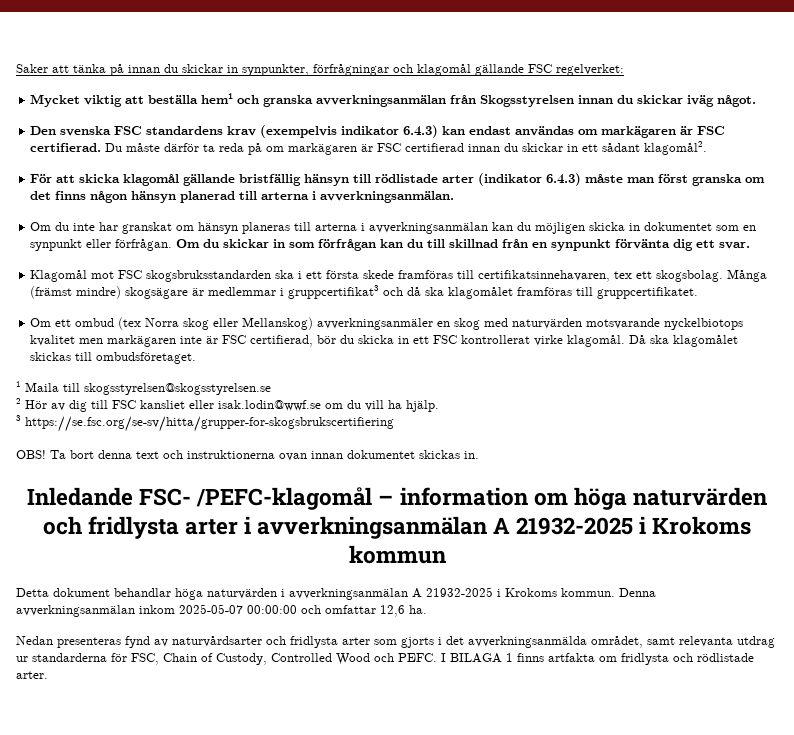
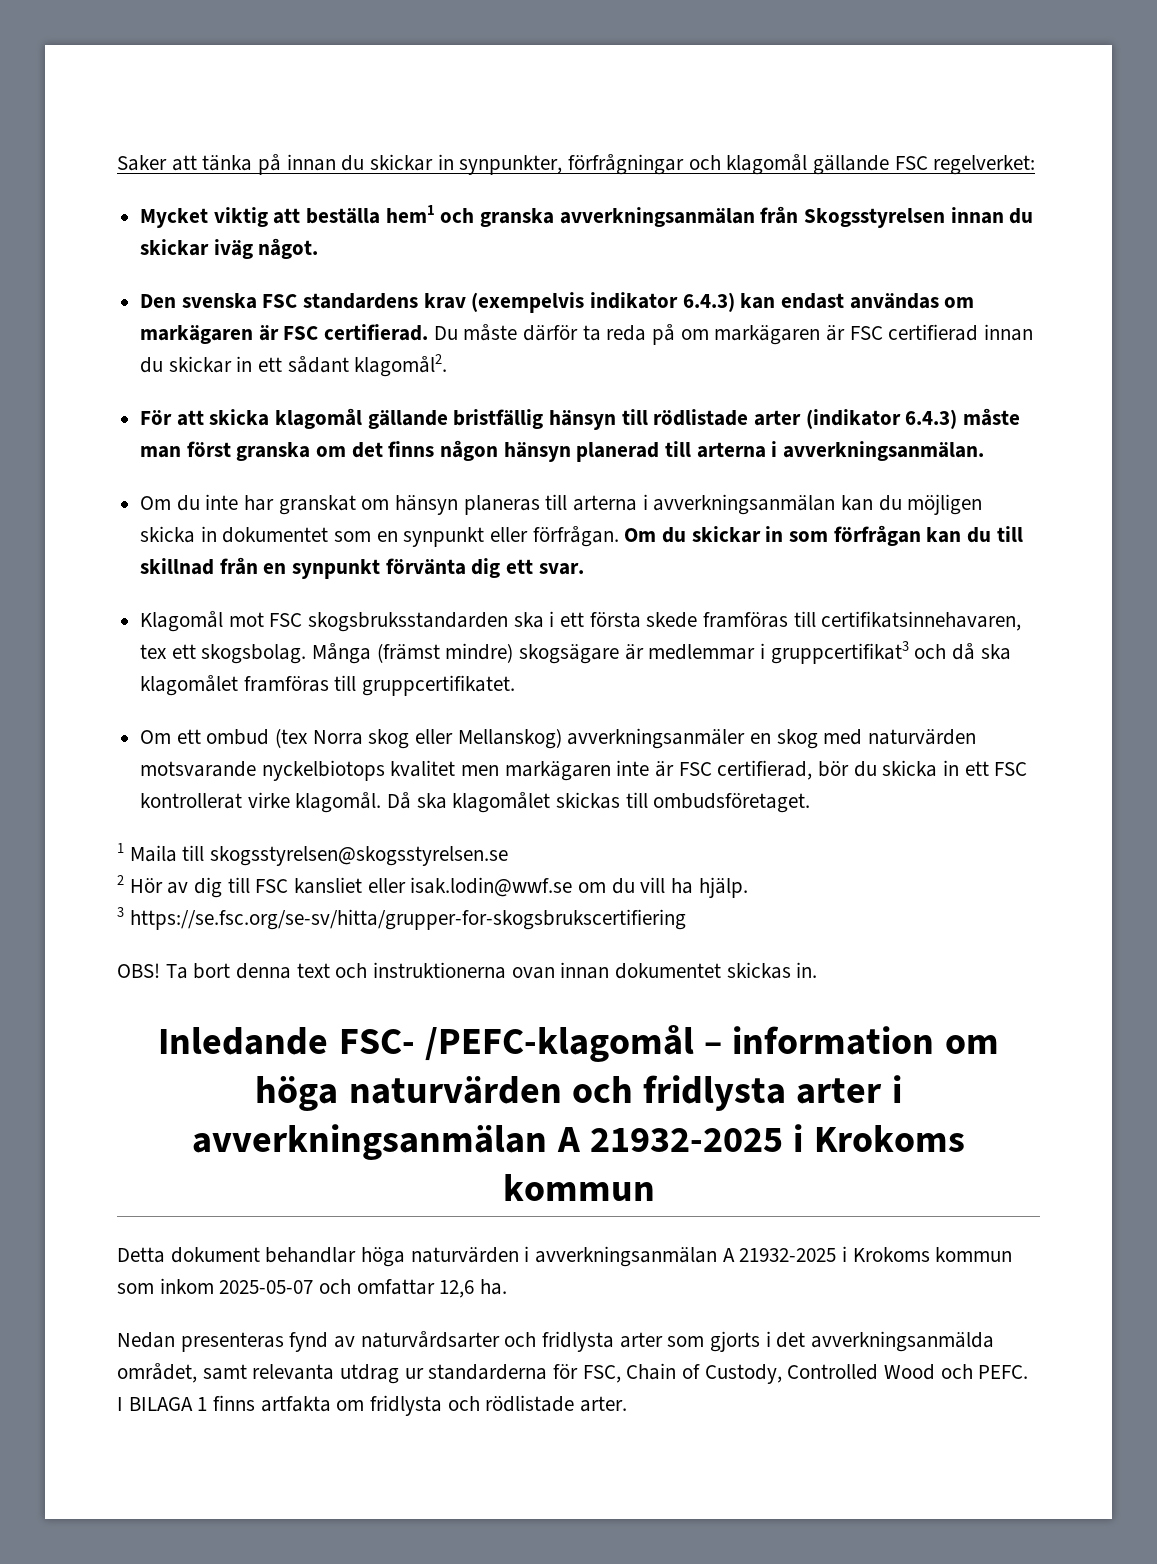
- Detta dokument behandlar höga naturvärden i avverkningsanmälan A 21932-2025 i Krokoms kommun. Denna avverkningsanmälan inkom 2025-05-07 00:00:00 och omfattar 12,6 ha.
+ Detta dokument behandlar höga naturvärden i avverkningsanmälan A 21932-2025 i Krokoms kommun som inkom 2025-05-07 och omfattar 12,6 ha.

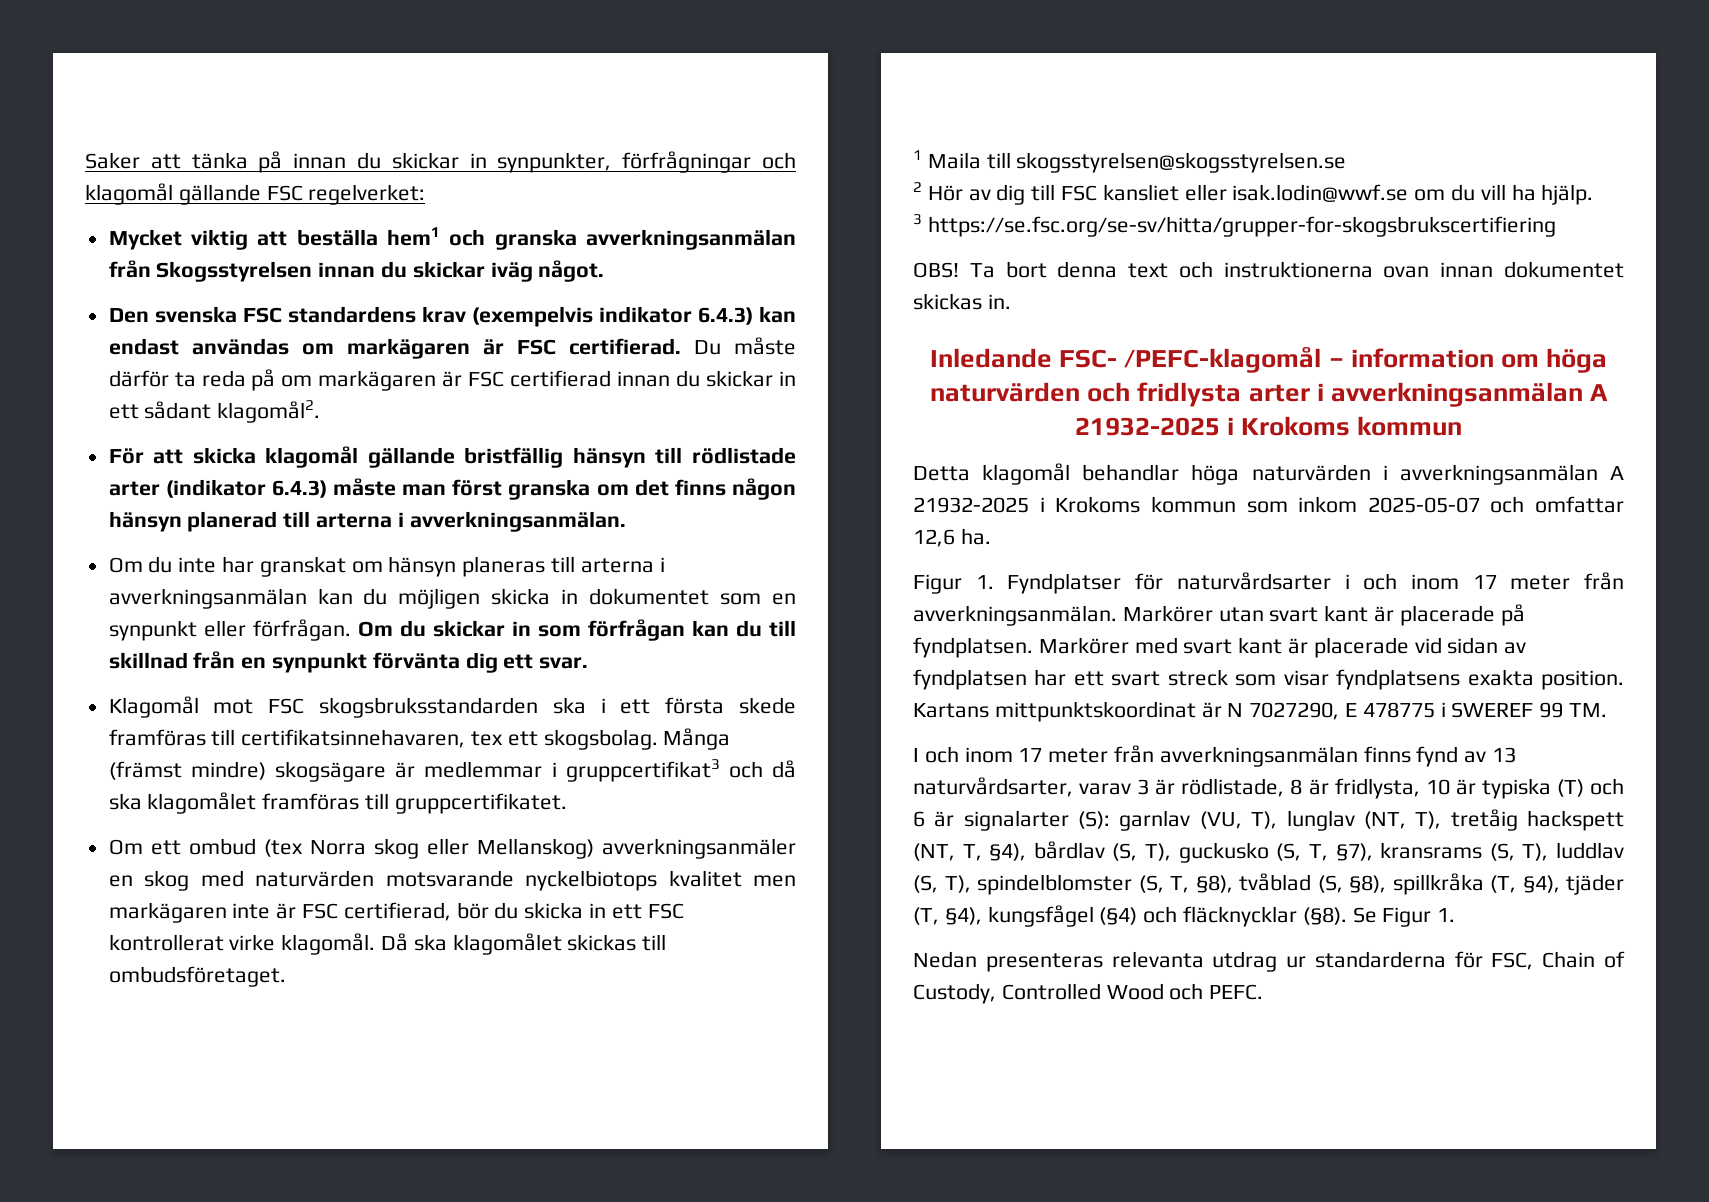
- Detta dokument behandlar höga naturvärden i avverkningsanmälan A 21932-2025 i Krokoms kommun som inkom 2025-05-07 och omfattar 12,6 ha.
+ Detta klagomål behandlar höga naturvärden i avverkningsanmälan A 21932-2025 i Krokoms kommun som inkom 2025-05-07 och omfattar 12,6 ha.
- Nedan presenteras fynd av naturvårdsarter och fridlysta arter som gjorts i det avverkningsanmälda området, samt relevanta utdrag ur standarderna för FSC, Chain of Custody, Controlled Wood och PEFC. I BILAGA 1 finns artfakta om fridlysta och rödlistade arter.
+ Figur 1. Fyndplatser för naturvårdsarter i och inom 17 meter från avverkningsanmälan. Markörer utan svart kant är placerade på fyndplatsen. Markörer med svart kant är placerade vid sidan av fyndplatsen har ett svart streck som visar fyndplatsens exakta position. Kartans mittpunktskoordinat är N 7027290, E 478775 i SWEREF 99 TM.
+ I och inom 17 meter från avverkningsanmälan finns fynd av 13 naturvårdsarter, varav 3 är rödlistade, 8 är fridlysta, 10 är typiska (T) och 6 är signalarter (S): garnlav (VU, T), lunglav (NT, T), tretåig hackspett (NT, T, §4), bårdlav (S, T), guckusko (S, T, §7), kransrams (S, T), luddlav (S, T), spindelblomster (S, T, §8), tvåblad (S, §8), spillkråka (T, §4), tjäder (T, §4), kungsfågel (§4) och fläcknycklar (§8). Se Figur 1.
+ Nedan presenteras relevanta utdrag ur standarderna för FSC, Chain of Custody, Controlled Wood och PEFC.

